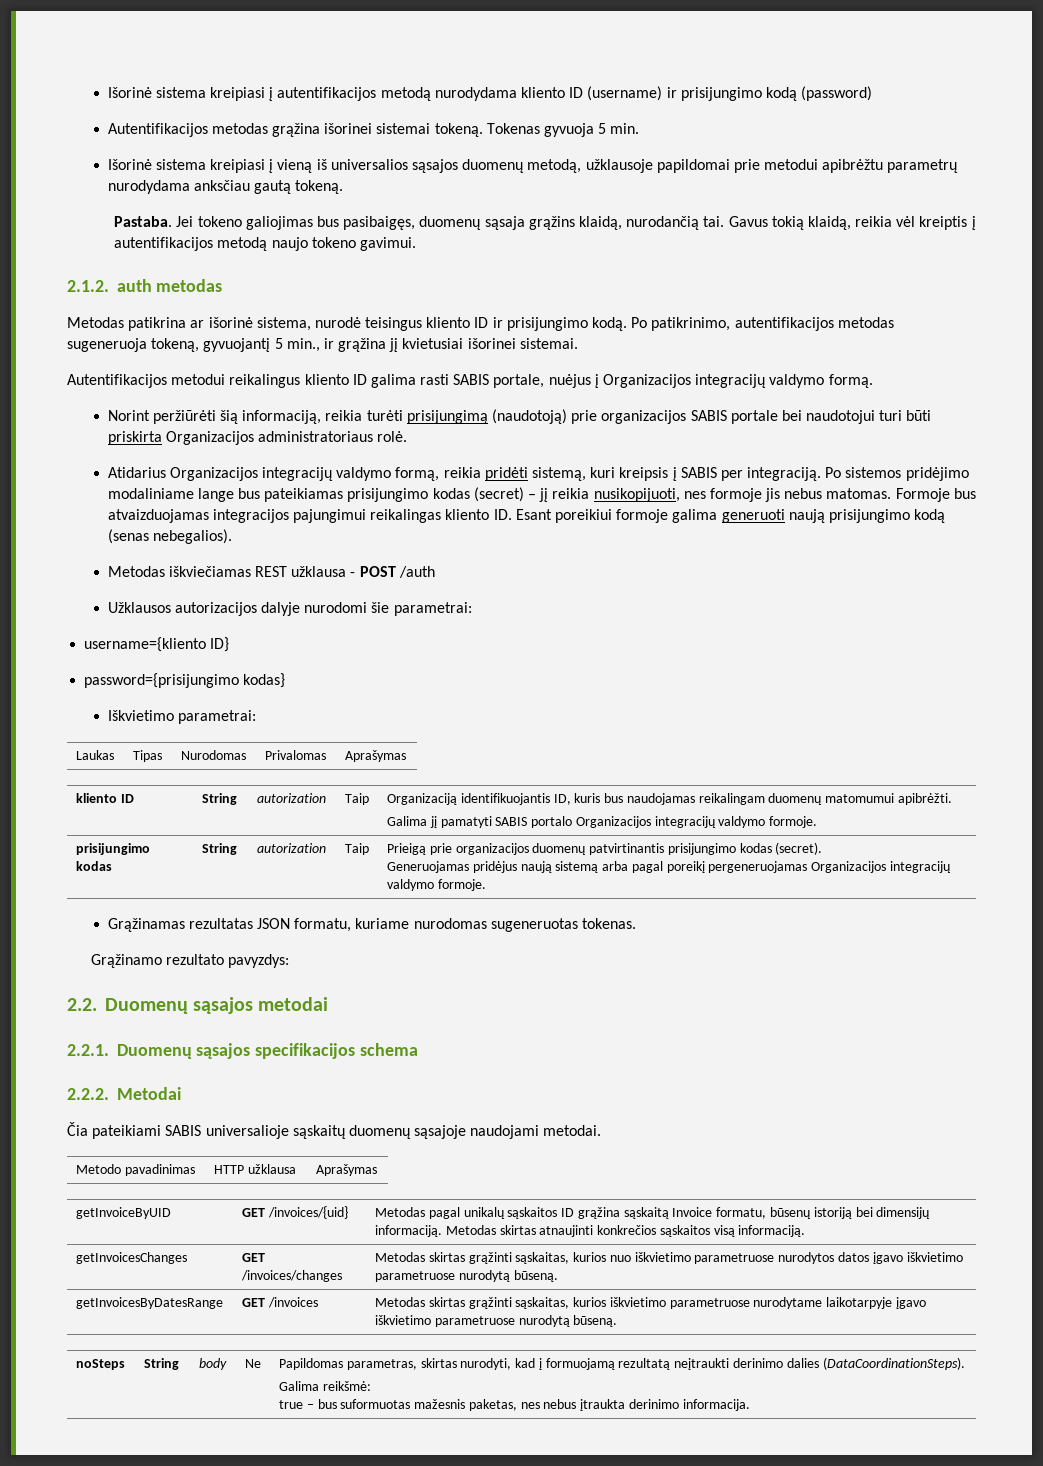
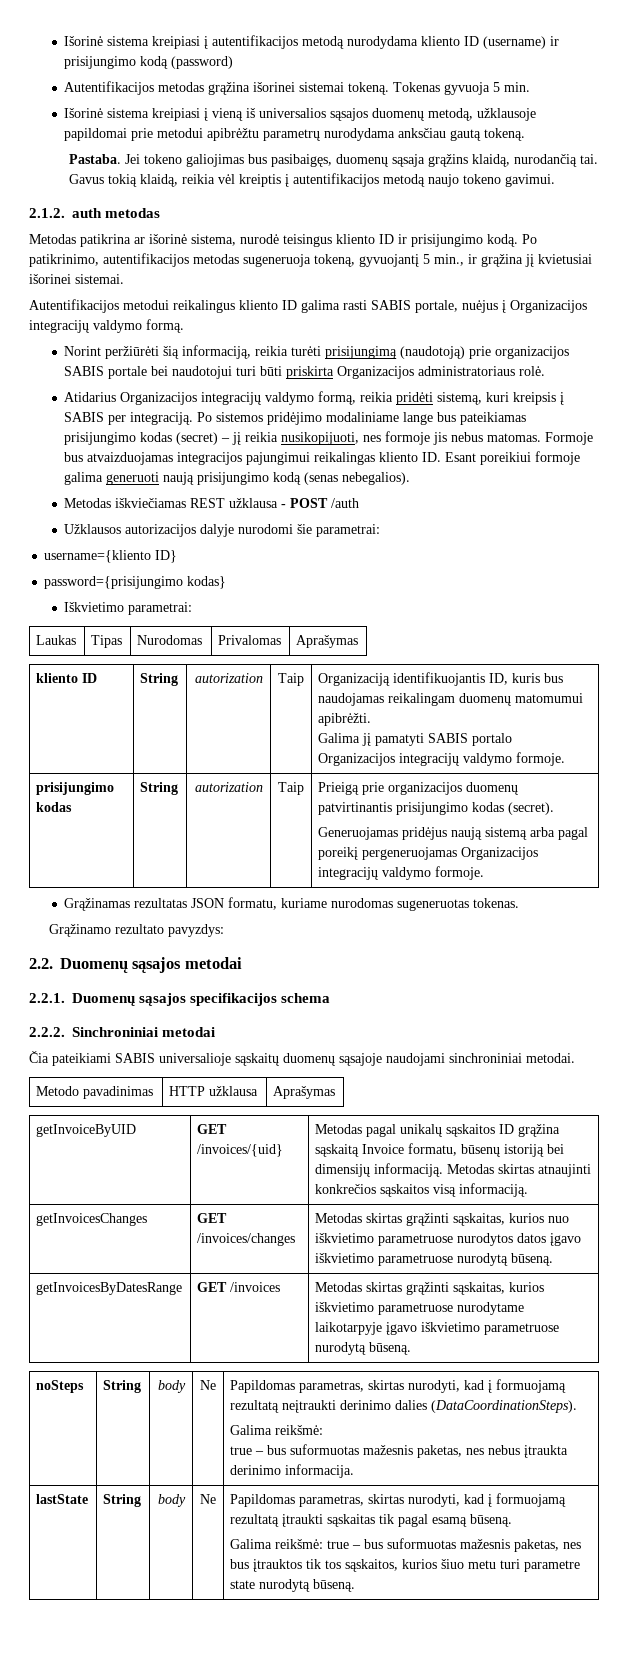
- 2.2.2. Metodai
+ 2.2.2. Sinchroniniai metodai
- Čia pateikiami SABIS universalioje sąskaitų duomenų sąsajoje naudojami metodai.
+ Čia pateikiami SABIS universalioje sąskaitų duomenų sąsajoje naudojami sinchroniniai metodai.
+ lastState | String | body | Ne | Papildomas parametras, skirtas nurodyti, kad į formuojamą rezultatą įtraukti sąskaitas tik pagal esamą būseną.
+ Galima reikšmė: true – bus suformuotas mažesnis paketas, nes bus įtrauktos tik tos sąskaitos, kurios šiuo metu turi parametre state nurodytą būseną.

